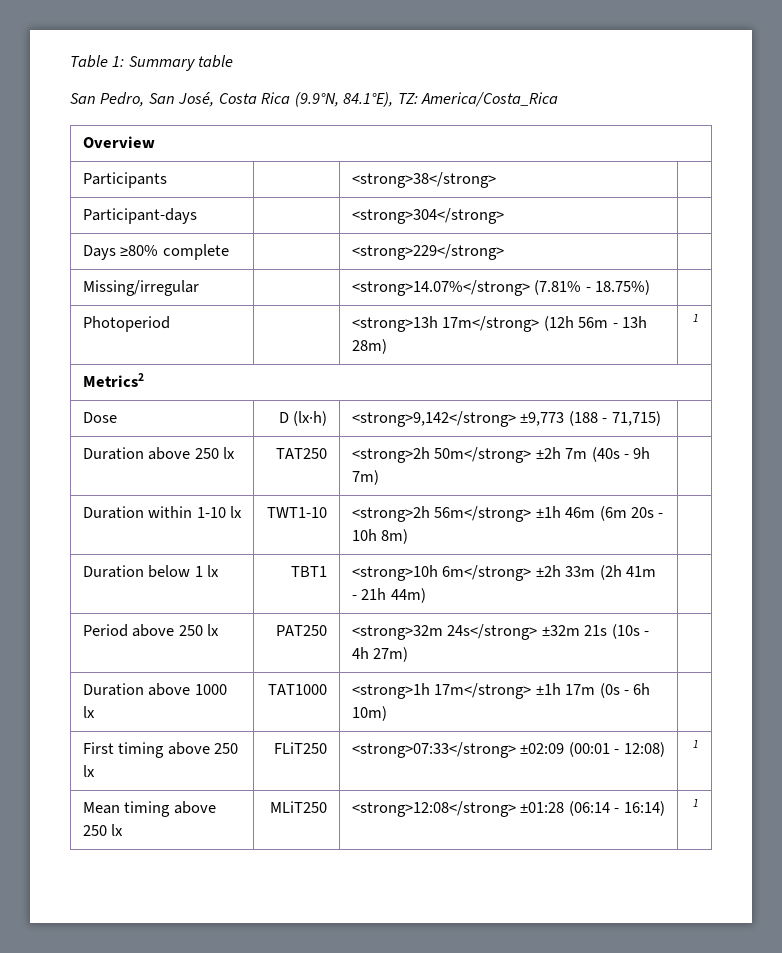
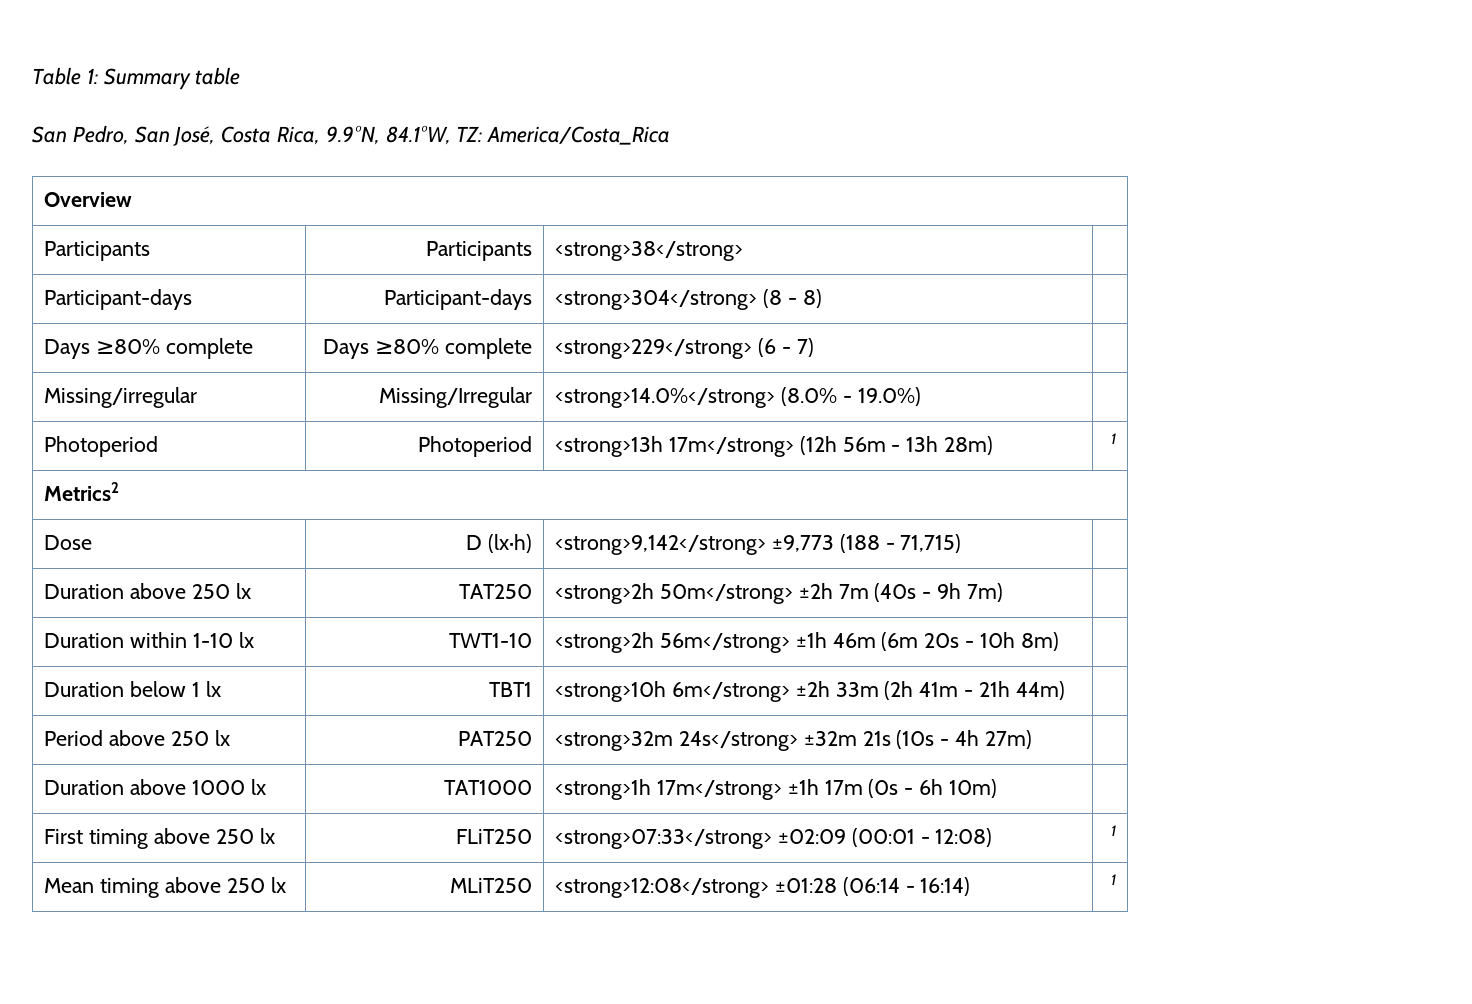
- San Pedro, San José, Costa Rica (9.9°N, 84.1°E), TZ: America/Costa_Rica
+ San Pedro, San José, Costa Rica, 9.9°N, 84.1°W, TZ: America/Costa_Rica
- Participants | | <strong>38</strong> |
+ Participants | Participants | <strong>38</strong> |
- Participant-days | | <strong>304</strong> |
- Days ≥80% complete | | <strong>229</strong> |
- Missing/irregular | | <strong>14.07%</strong> (7.81% - 18.75%) |
- Photoperiod | | <strong>13h 17m</strong> (12h 56m - 13h 28m) | 1
+ Participant-days | Participant-days | <strong>304</strong> (8 - 8) |
+ Days ≥80% complete | Days ≥80% complete | <strong>229</strong> (6 - 7) |
+ Missing/irregular | Missing/Irregular | <strong>14.0%</strong> (8.0% - 19.0%) |
+ Photoperiod | Photoperiod | <strong>13h 17m</strong> (12h 56m - 13h 28m) | 1

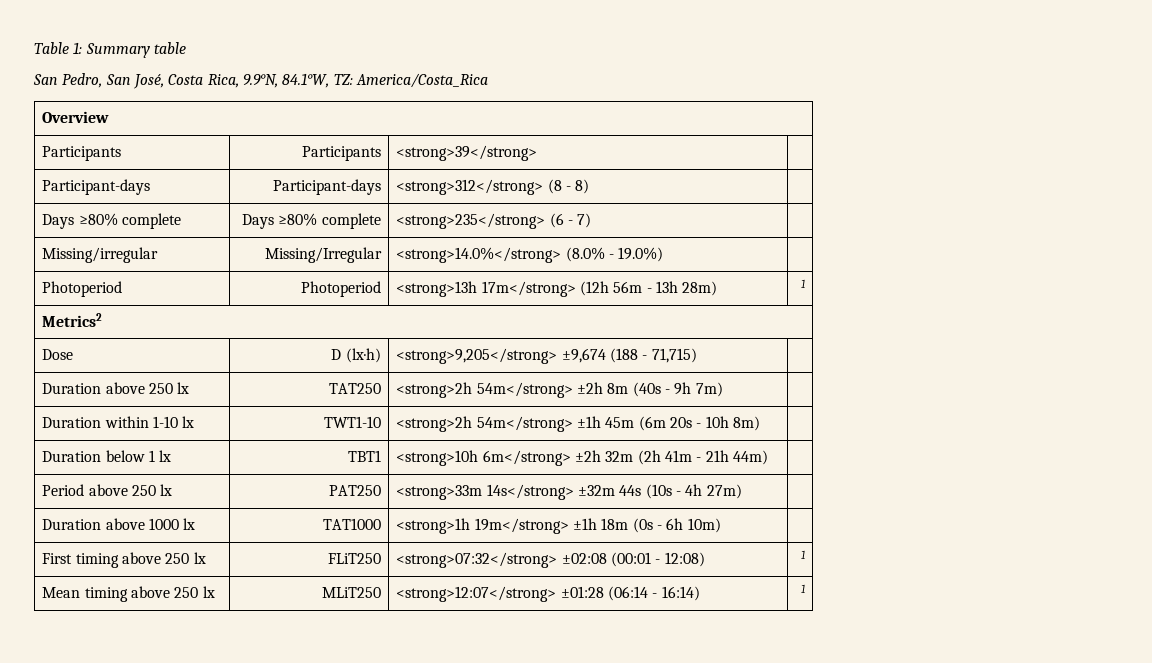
- Participants | Participants | <strong>38</strong> |
+ Participants | Participants | <strong>39</strong> |
- Participant-days | Participant-days | <strong>304</strong> (8 - 8) |
+ Participant-days | Participant-days | <strong>312</strong> (8 - 8) |
- Days ≥80% complete | Days ≥80% complete | <strong>229</strong> (6 - 7) |
+ Days ≥80% complete | Days ≥80% complete | <strong>235</strong> (6 - 7) |
- Dose | D (lx·h) | <strong>9,142</strong> ±9,773 (188 - 71,715) |
+ Dose | D (lx·h) | <strong>9,205</strong> ±9,674 (188 - 71,715) |
- Duration above 250 lx | TAT250 | <strong>2h 50m</strong> ±2h 7m (40s - 9h 7m) |
+ Duration above 250 lx | TAT250 | <strong>2h 54m</strong> ±2h 8m (40s - 9h 7m) |
- Duration within 1-10 lx | TWT1-10 | <strong>2h 56m</strong> ±1h 46m (6m 20s - 10h 8m) |
+ Duration within 1-10 lx | TWT1-10 | <strong>2h 54m</strong> ±1h 45m (6m 20s - 10h 8m) |
- Duration below 1 lx | TBT1 | <strong>10h 6m</strong> ±2h 33m (2h 41m - 21h 44m) |
+ Duration below 1 lx | TBT1 | <strong>10h 6m</strong> ±2h 32m (2h 41m - 21h 44m) |
- Period above 250 lx | PAT250 | <strong>32m 24s</strong> ±32m 21s (10s - 4h 27m) |
+ Period above 250 lx | PAT250 | <strong>33m 14s</strong> ±32m 44s (10s - 4h 27m) |
- Duration above 1000 lx | TAT1000 | <strong>1h 17m</strong> ±1h 17m (0s - 6h 10m) |
+ Duration above 1000 lx | TAT1000 | <strong>1h 19m</strong> ±1h 18m (0s - 6h 10m) |
- First timing above 250 lx | FLiT250 | <strong>07:33</strong> ±02:09 (00:01 - 12:08) | 1
+ First timing above 250 lx | FLiT250 | <strong>07:32</strong> ±02:08 (00:01 - 12:08) | 1
- Mean timing above 250 lx | MLiT250 | <strong>12:08</strong> ±01:28 (06:14 - 16:14) | 1
+ Mean timing above 250 lx | MLiT250 | <strong>12:07</strong> ±01:28 (06:14 - 16:14) | 1

